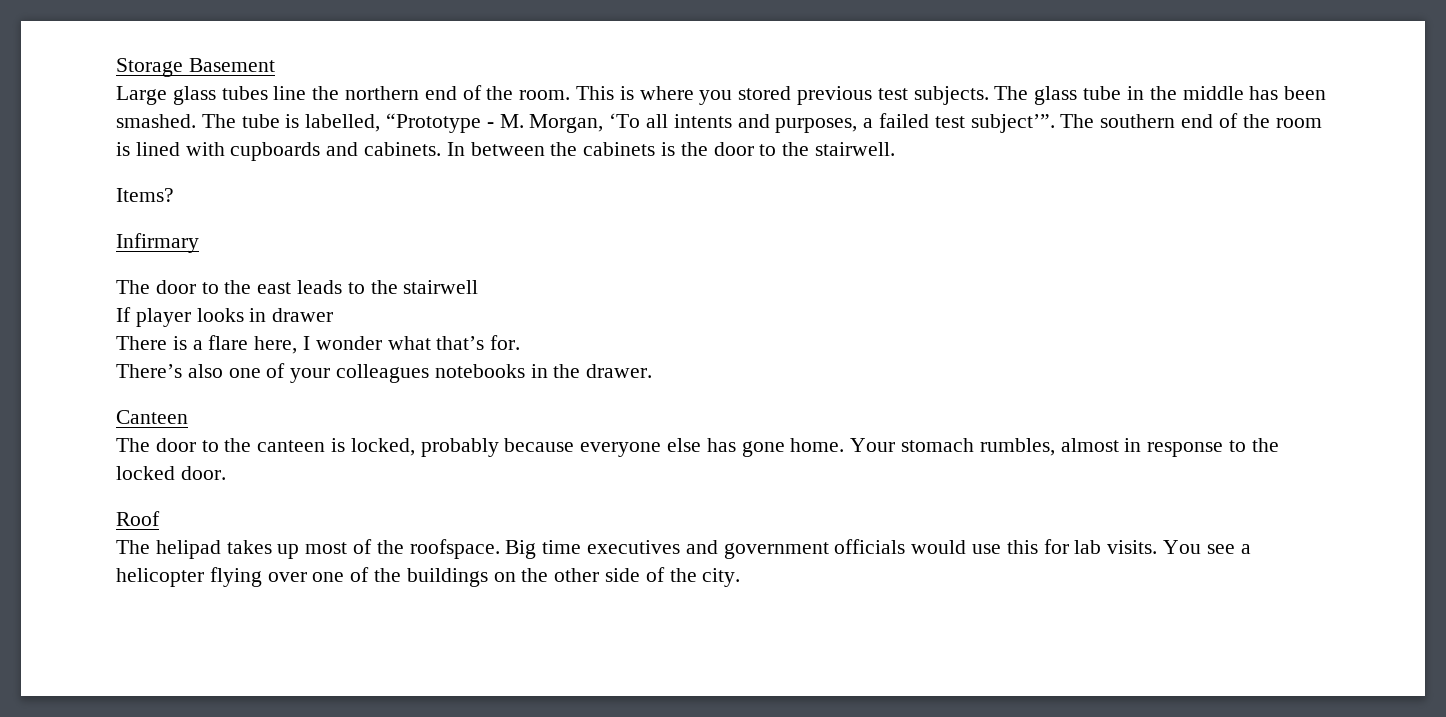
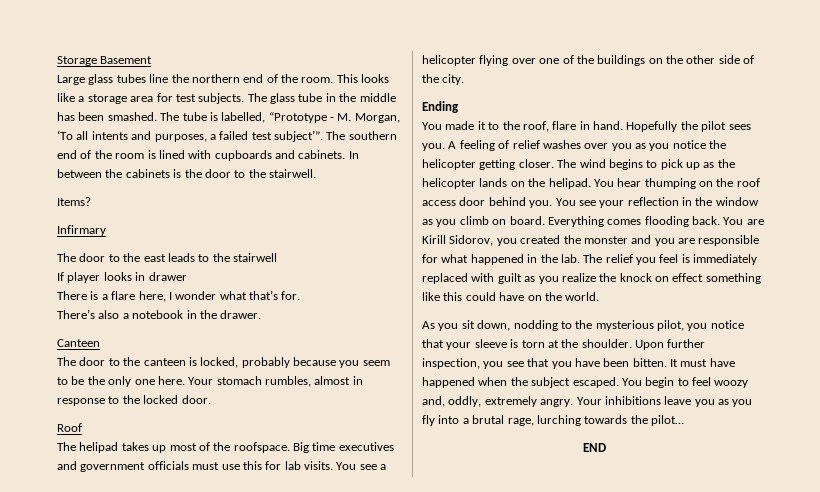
- This is where you stored previous test subjects.
+ This looks like a storage area for test subjects.
- There’s also one of your colleagues notebooks in the drawer.
+ There’s also a notebook in the drawer.
- The door to the canteen is locked, probably because everyone else has gone home.
+ The door to the canteen is locked, probably because you seem to be the only one here.
- Big time executives and government officials would use this for lab visits.
+ Big time executives and government officials must use this for lab visits.
+ Ending
+ You made it to the roof, flare in hand. Hopefully the pilot sees you. A feeling of relief washes over you as you notice the helicopter getting closer. The wind begins to pick up as the helicopter lands on the helipad. You hear thumping on the roof access door behind you. You see your reflection in the window as you climb on board. Everything comes flooding back. You are Kirill Sidorov, you created the monster and you are responsible for what happened in the lab. The relief you feel is immediately replaced with guilt as you realize the knock on effect something like this could have on the world.
+ As you sit down, nodding to the mysterious pilot, you notice that your sleeve is torn at the shoulder. Upon further inspection, you see that you have been bitten. It must have happened when the subject escaped. You begin to feel woozy and, oddly, extremely angry. Your inhibitions leave you as you fly into a brutal rage, lurching towards the pilot…
+ END

